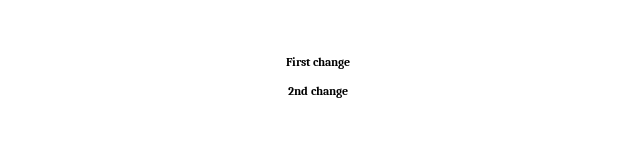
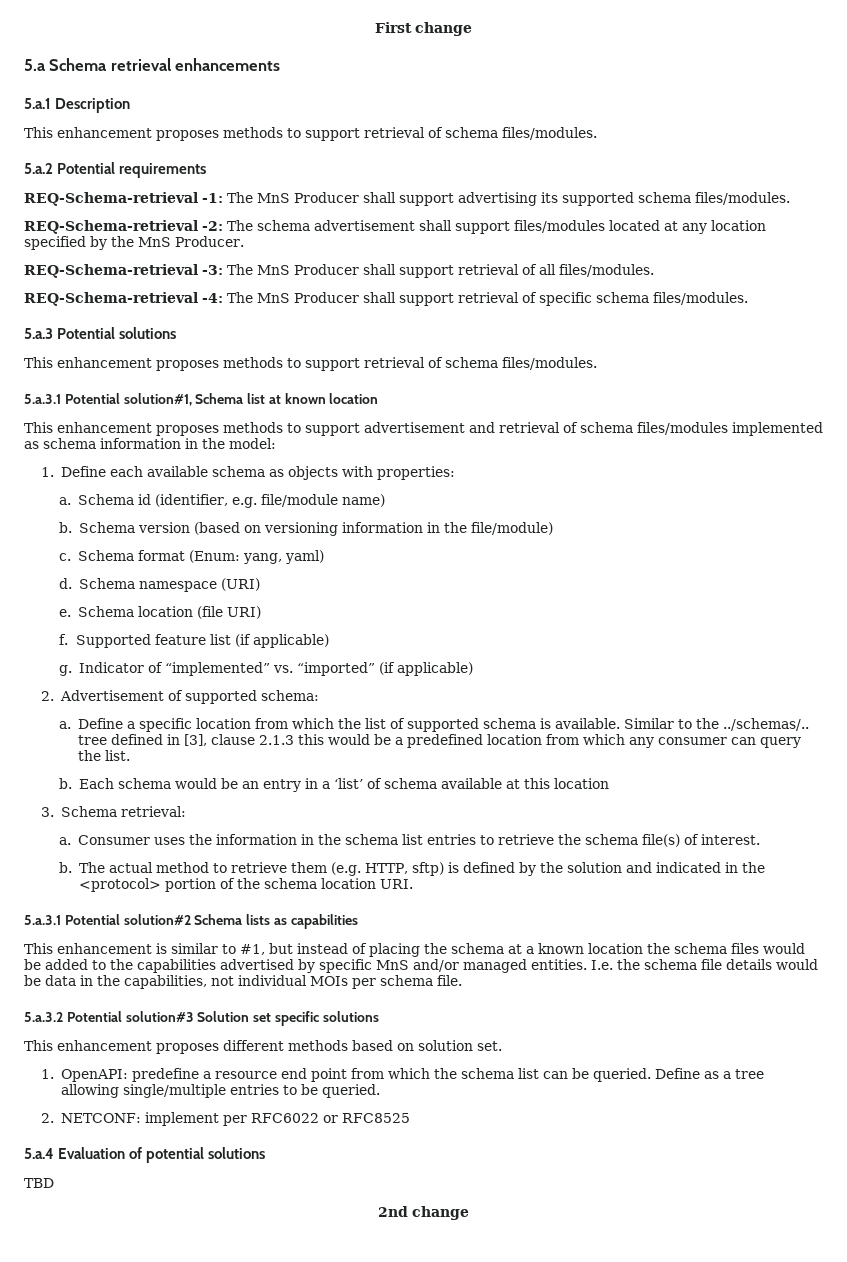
+ 5.a Schema retrieval enhancements
+ 5.a.1 Description
+ This enhancement proposes methods to support retrieval of schema files/modules.
+ 5.a.2 Potential requirements
+ REQ-Schema-retrieval -1: The MnS Producer shall support advertising its supported schema files/modules.
+ REQ-Schema-retrieval -2: The schema advertisement shall support files/modules located at any location specified by the MnS Producer.
+ REQ-Schema-retrieval -3: The MnS Producer shall support retrieval of all files/modules.
+ REQ-Schema-retrieval -4: The MnS Producer shall support retrieval of specific schema files/modules.
+ 5.a.3 Potential solutions
+ This enhancement proposes methods to support retrieval of schema files/modules.
+ 5.a.3.1 Potential solution#1, Schema list at known location
+ This enhancement proposes methods to support advertisement and retrieval of schema files/modules implemented as schema information in the model:
+ 1. Define each available schema as objects with properties:
+ a. Schema id (identifier, e.g. file/module name)
+ b. Schema version (based on versioning information in the file/module)
+ c. Schema format (Enum: yang, yaml)
+ d. Schema namespace (URI)
+ e. Schema location (file URI)
+ f. Supported feature list (if applicable)
+ g. Indicator of “implemented” vs. “imported” (if applicable)
+ 2. Advertisement of supported schema:
+ a. Define a specific location from which the list of supported schema is available. Similar to the ../schemas/.. tree defined in [3], clause 2.1.3 this would be a predefined location from which any consumer can query the list.
+ b. Each schema would be an entry in a ‘list’ of schema available at this location
+ 3. Schema retrieval:
+ a. Consumer uses the information in the schema list entries to retrieve the schema file(s) of interest.
+ b. The actual method to retrieve them (e.g. HTTP, sftp) is defined by the solution and indicated in the <protocol> portion of the schema location URI.
+ 5.a.3.1 Potential solution#2 Schema lists as capabilities
+ This enhancement is similar to #1, but instead of placing the schema at a known location the schema files would be added to the capabilities advertised by specific MnS and/or managed entities. I.e. the schema file details would be data in the capabilities, not individual MOIs per schema file.
+ 5.a.3.2 Potential solution#3 Solution set specific solutions
+ This enhancement proposes different methods based on solution set.
+ 1. OpenAPI: predefine a resource end point from which the schema list can be queried. Define as a tree allowing single/multiple entries to be queried.
+ 2. NETCONF: implement per RFC6022 or RFC8525
+ 5.a.4 Evaluation of potential solutions
+ TBD

